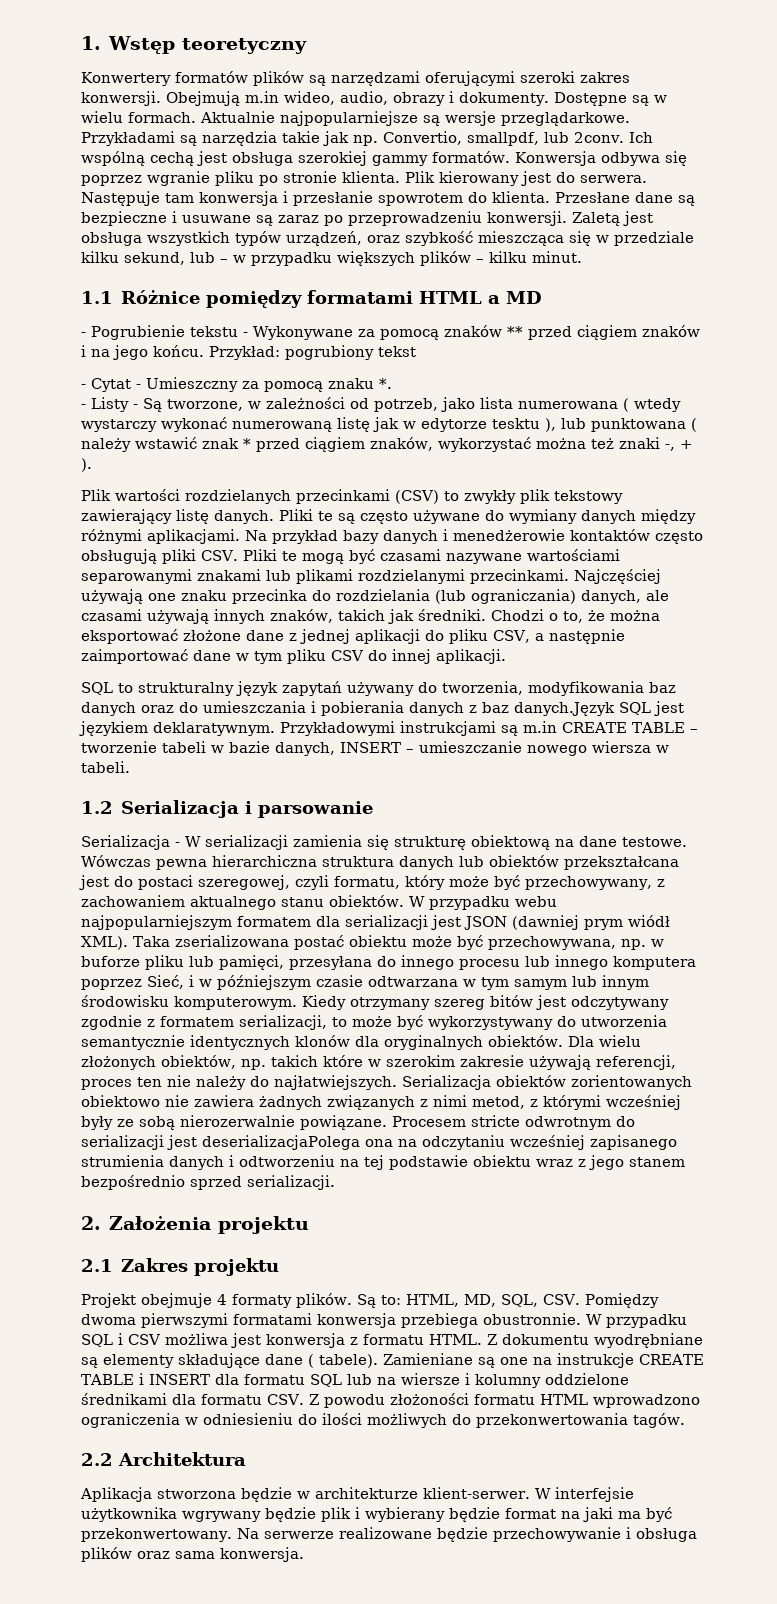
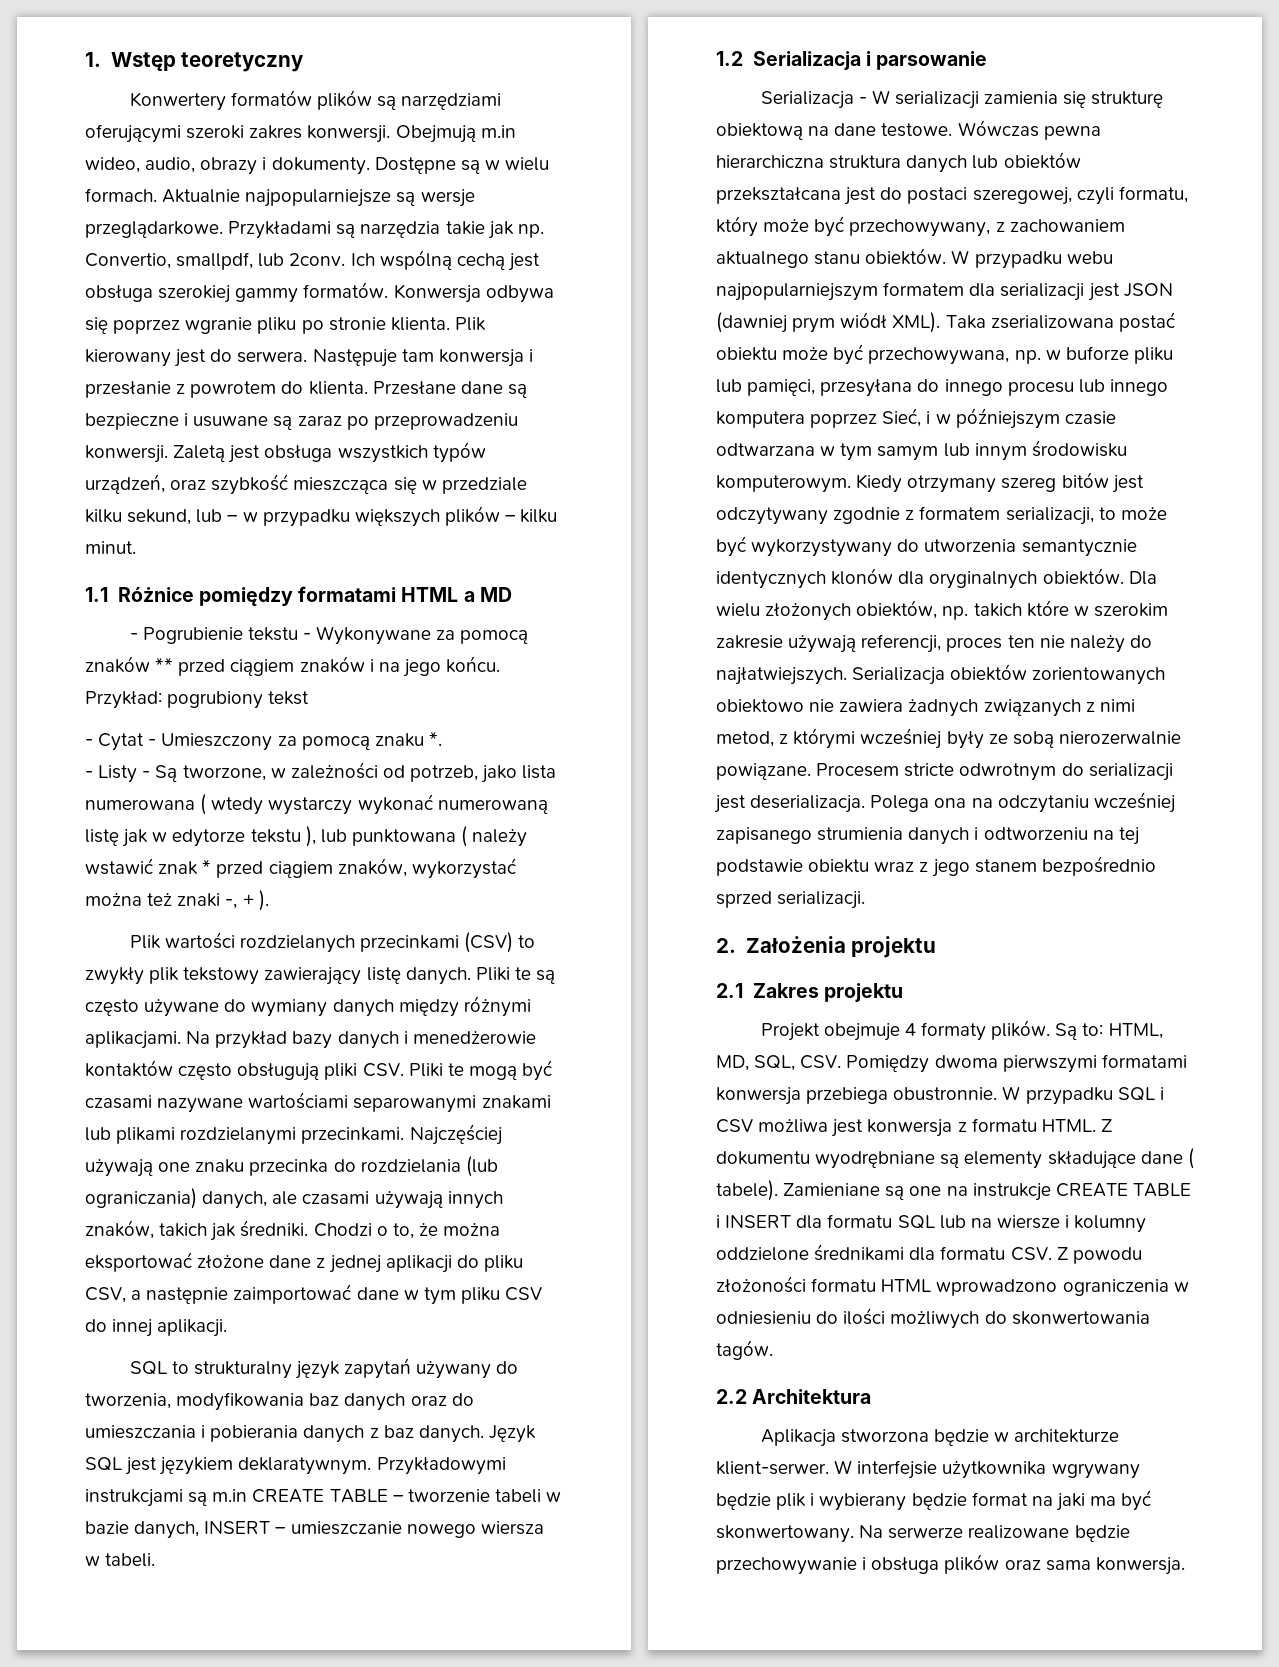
- Konwertery formatów plików są narzędzami oferującymi szeroki zakres konwersji.
+ Konwertery formatów plików są narzędziami oferującymi szeroki zakres konwersji.
- Następuje tam konwersja i przesłanie spowrotem do klienta.
+ Następuje tam konwersja i przesłanie z powrotem do klienta.
- - Cytat - Umieszczny za pomocą znaku *.
+ - Cytat - Umieszczony za pomocą znaku *.
- - Listy - Są tworzone, w zależności od potrzeb, jako lista numerowana ( wtedy wystarczy wykonać numerowaną listę jak w edytorze tesktu ), lub punktowana ( należy wstawić znak * przed ciągiem znaków, wykorzystać można też znaki -, + ).
+ - Listy - Są tworzone, w zależności od potrzeb, jako lista numerowana ( wtedy wystarczy wykonać numerowaną listę jak w edytorze tekstu ), lub punktowana ( należy wstawić znak * przed ciągiem znaków, wykorzystać można też znaki -, + ).
- SQL to strukturalny język zapytań używany do tworzenia, modyfikowania baz danych oraz do umieszczania i pobierania danych z baz danych.Język SQL jest językiem deklaratywnym.
+ SQL to strukturalny język zapytań używany do tworzenia, modyfikowania baz danych oraz do umieszczania i pobierania danych z baz danych. Język SQL jest językiem deklaratywnym.
- Procesem stricte odwrotnym do serializacji jest deserializacjaPolega ona na odczytaniu wcześniej zapisanego strumienia danych i odtworzeniu na tej podstawie obiektu wraz z jego stanem bezpośrednio sprzed serializacji.
+ Procesem stricte odwrotnym do serializacji jest deserializacja. Polega ona na odczytaniu wcześniej zapisanego strumienia danych i odtworzeniu na tej podstawie obiektu wraz z jego stanem bezpośrednio sprzed serializacji.
- Zamieniane są one na instrukcje CREATE TABLE i INSERT dla formatu SQL lub na wiersze i kolumny oddzielone średnikami dla formatu CSV. Z powodu złożoności formatu HTML wprowadzono ograniczenia w odniesieniu do ilości możliwych do przekonwertowania tagów.
+ Zamieniane są one na instrukcje CREATE TABLE i INSERT dla formatu SQL lub na wiersze i kolumny oddzielone średnikami dla formatu CSV. Z powodu złożoności formatu HTML wprowadzono ograniczenia w odniesieniu do ilości możliwych do skonwertowania tagów.
- W interfejsie użytkownika wgrywany będzie plik i wybierany będzie format na jaki ma być przekonwertowany.
+ W interfejsie użytkownika wgrywany będzie plik i wybierany będzie format na jaki ma być skonwertowany.

